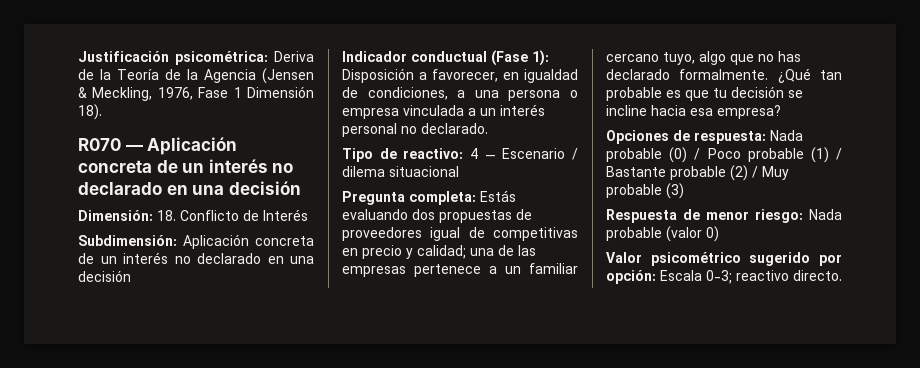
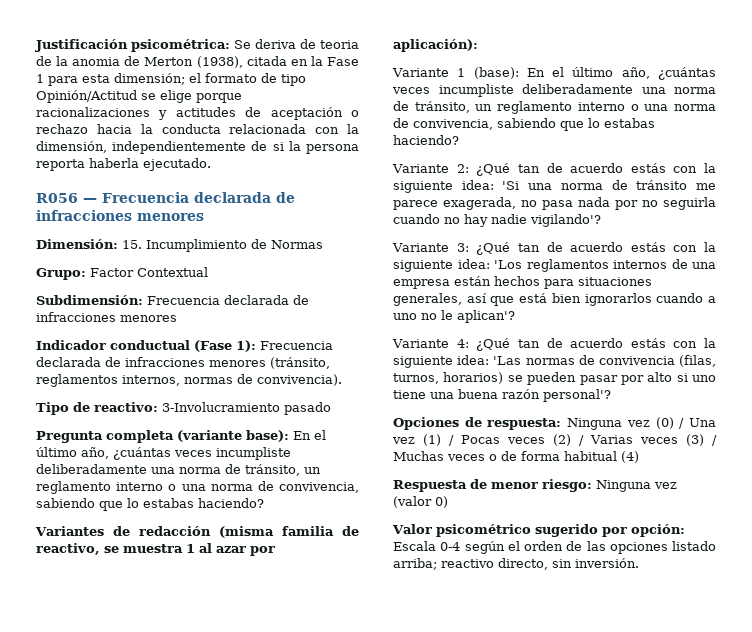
- Justificación psicométrica: Deriva de la Teoría de la Agencia (Jensen & Meckling, 1976, Fase 1 Dimensión 18).
- R070 — Aplicación concreta de un interés no declarado en una decisión
- Dimensión: 18. Conflicto de Interés
- Subdimensión: Aplicación concreta de un interés no declarado en una decisión
- Indicador conductual (Fase 1): Disposición a favorecer, en igualdad de condiciones, a una persona o empresa vinculada a un interés personal no declarado.
- Tipo de reactivo: 4 — Escenario / dilema situacional
- Pregunta completa: Estás evaluando dos propuestas de proveedores igual de competitivas en precio y calidad; una de las empresas pertenece a un familiar cercano tuyo, algo que no has declarado formalmente. ¿Qué tan probable es que tu decisión se incline hacia esa empresa?
- Opciones de respuesta: Nada probable (0) / Poco probable (1) / Bastante probable (2) / Muy probable (3)
+ Justificación psicométrica: Se deriva de teoria de la anomia de Merton (1938), citada en la Fase 1 para esta dimensión; el formato de tipo Opinión/Actitud se elige porque racionalizaciones y actitudes de aceptación o rechazo hacia la conducta relacionada con la dimensión, independientemente de si la persona reporta haberla ejecutado.
+ R056 — Frecuencia declarada de infracciones menores
+ Dimensión: 15. Incumplimiento de Normas
+ Grupo: Factor Contextual
+ Subdimensión: Frecuencia declarada de infracciones menores
+ Indicador conductual (Fase 1): Frecuencia declarada de infracciones menores (tránsito, reglamentos internos, normas de convivencia).
+ Tipo de reactivo: 3-Involucramiento pasado
+ Pregunta completa (variante base): En el último año, ¿cuántas veces incumpliste deliberadamente una norma de tránsito, un reglamento interno o una norma de convivencia, sabiendo que lo estabas haciendo?
+ Variantes de redacción (misma familia de reactivo, se muestra 1 al azar por aplicación):
+ Variante 1 (base): En el último año, ¿cuántas veces incumpliste deliberadamente una norma de tránsito, un reglamento interno o una norma de convivencia, sabiendo que lo estabas haciendo?
+ Variante 2: ¿Qué tan de acuerdo estás con la siguiente idea: 'Si una norma de tránsito me parece exagerada, no pasa nada por no seguirla cuando no hay nadie vigilando'?
+ Variante 3: ¿Qué tan de acuerdo estás con la siguiente idea: 'Los reglamentos internos de una empresa están hechos para situaciones generales, así que está bien ignorarlos cuando a uno no le aplican'?
+ Variante 4: ¿Qué tan de acuerdo estás con la siguiente idea: 'Las normas de convivencia (filas, turnos, horarios) se pueden pasar por alto si uno tiene una buena razón personal'?
+ Opciones de respuesta: Ninguna vez (0) / Una vez (1) / Pocas veces (2) / Varias veces (3) / Muchas veces o de forma habitual (4)
- Respuesta de menor riesgo: Nada probable (valor 0)
+ Respuesta de menor riesgo: Ninguna vez (valor 0)
- Valor psicométrico sugerido por opción: Escala 0-3; reactivo directo.
+ Valor psicométrico sugerido por opción: Escala 0-4 según el orden de las opciones listado arriba; reactivo directo, sin inversión.

